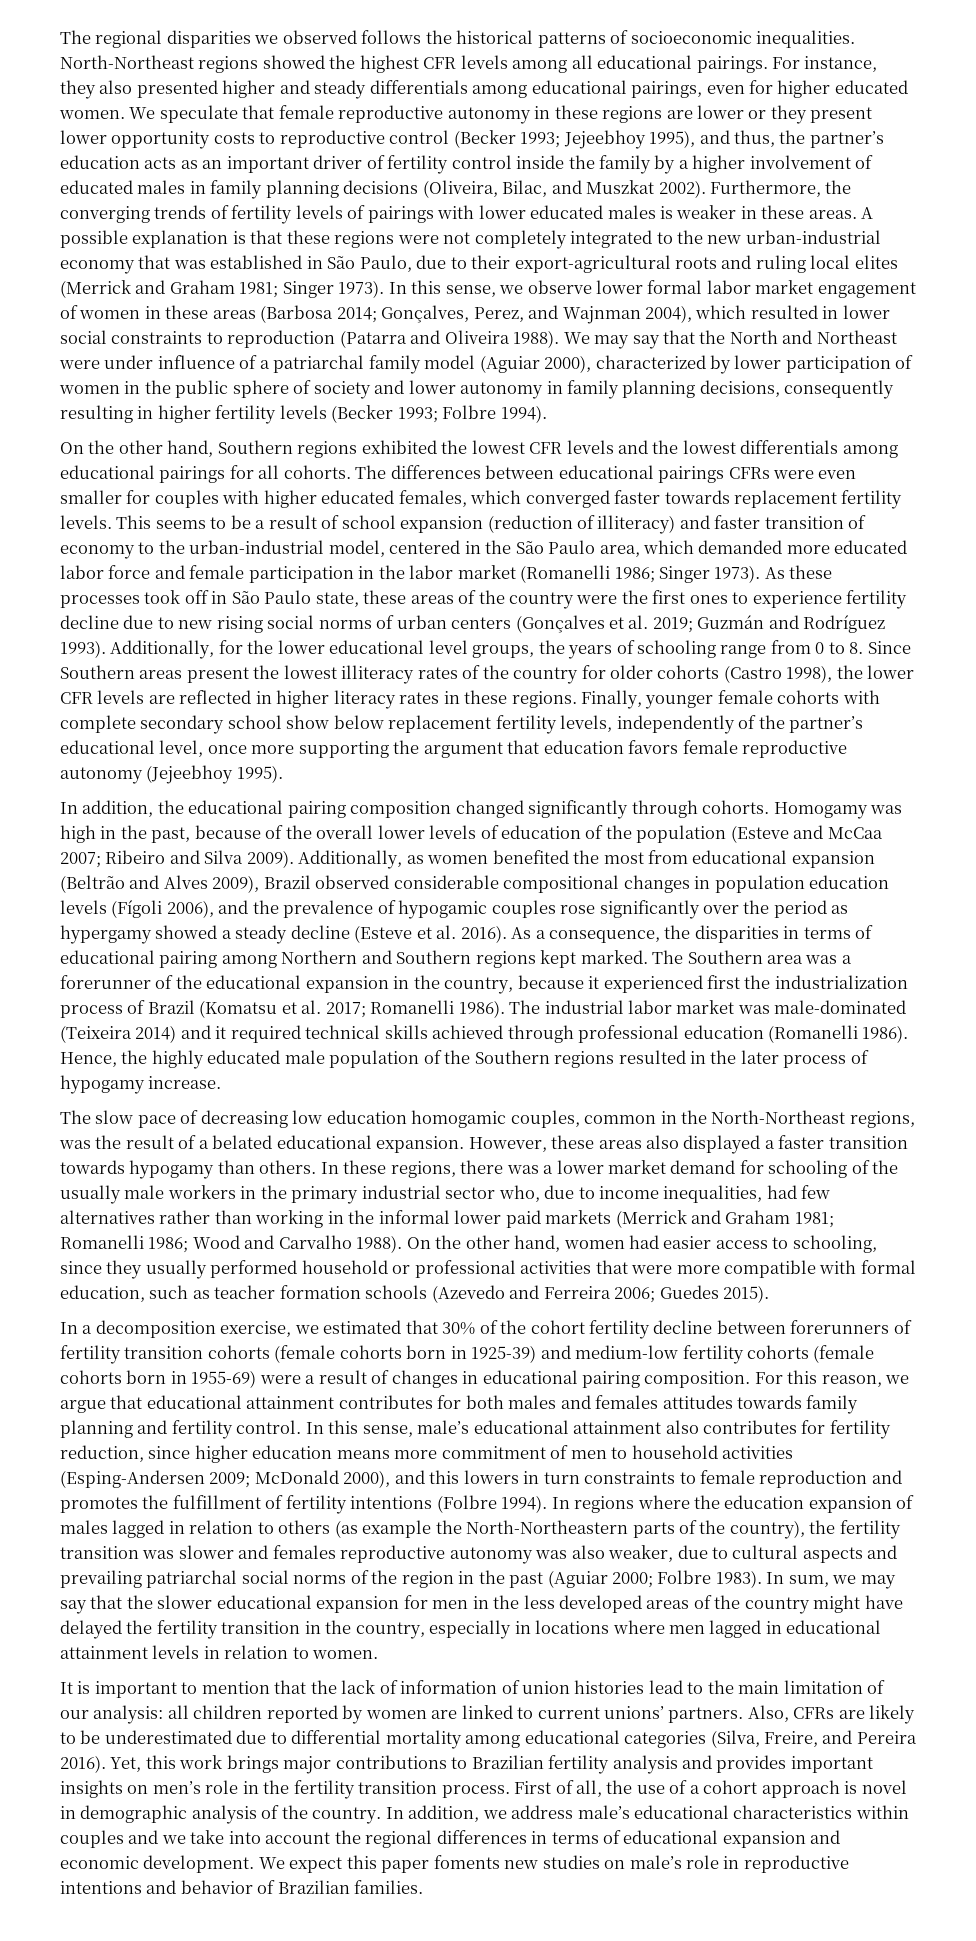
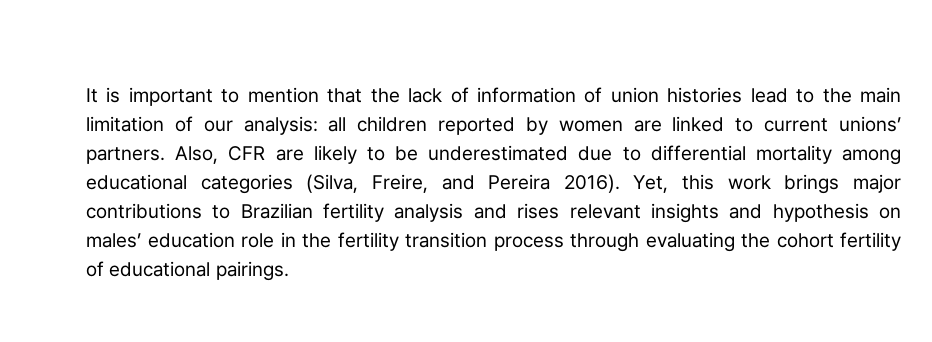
- The regional disparities we observed follows the historical patterns of socioeconomic inequalities. North-Northeast regions showed the highest CFR levels among all educational pairings. For instance, they also presented higher and steady differentials among educational pairings, even for higher educated women. We speculate that female reproductive autonomy in these regions are lower or they present lower opportunity costs to reproductive control (Becker 1993; Jejeebhoy 1995), and thus, the partner’s education acts as an important driver of fertility control inside the family by a higher involvement of educated males in family planning decisions (Oliveira, Bilac, and Muszkat 2002). Furthermore, the converging trends of fertility levels of pairings with lower educated males is weaker in these areas. A possible explanation is that these regions were not completely integrated to the new urban-industrial economy that was established in São Paulo, due to their export-agricultural roots and ruling local elites (Merrick and Graham 1981; Singer 1973). In this sense, we observe lower formal labor market engagement of women in these areas (Barbosa 2014; Gonçalves, Perez, and Wajnman 2004), which resulted in lower social constraints to reproduction (Patarra and Oliveira 1988). We may say that the North and Northeast were under influence of a patriarchal family model (Aguiar 2000), characterized by lower participation of women in the public sphere of society and lower autonomy in family planning decisions, consequently resulting in higher fertility levels (Becker 1993; Folbre 1994).
- On the other hand, Southern regions exhibited the lowest CFR levels and the lowest differentials among educational pairings for all cohorts. The differences between educational pairings CFRs were even smaller for couples with higher educated females, which converged faster towards replacement fertility levels. This seems to be a result of school expansion (reduction of illiteracy) and faster transition of economy to the urban-industrial model, centered in the São Paulo area, which demanded more educated labor force and female participation in the labor market (Romanelli 1986; Singer 1973). As these processes took off in São Paulo state, these areas of the country were the first ones to experience fertility decline due to new rising social norms of urban centers (Gonçalves et al. 2019; Guzmán and Rodríguez 1993). Additionally, for the lower educational level groups, the years of schooling range from 0 to 8. Since Southern areas present the lowest illiteracy rates of the country for older cohorts (Castro 1998), the lower CFR levels are reflected in higher literacy rates in these regions. Finally, younger female cohorts with complete secondary school show below replacement fertility levels, independently of the partner’s educational level, once more supporting the argument that education favors female reproductive autonomy (Jejeebhoy 1995).
- In addition, the educational pairing composition changed significantly through cohorts. Homogamy was high in the past, because of the overall lower levels of education of the population (Esteve and McCaa 2007; Ribeiro and Silva 2009). Additionally, as women benefited the most from educational expansion (Beltrão and Alves 2009), Brazil observed considerable compositional changes in population education levels (Fígoli 2006), and the prevalence of hypogamic couples rose significantly over the period as hypergamy showed a steady decline (Esteve et al. 2016). As a consequence, the disparities in terms of educational pairing among Northern and Southern regions kept marked. The Southern area was a forerunner of the educational expansion in the country, because it experienced first the industrialization process of Brazil (Komatsu et al. 2017; Romanelli 1986). The industrial labor market was male-dominated (Teixeira 2014) and it required technical skills achieved through professional education (Romanelli 1986). Hence, the highly educated male population of the Southern regions resulted in the later process of hypogamy increase.
- The slow pace of decreasing low education homogamic couples, common in the North-Northeast regions, was the result of a belated educational expansion. However, these areas also displayed a faster transition towards hypogamy than others. In these regions, there was a lower market demand for schooling of the usually male workers in the primary industrial sector who, due to income inequalities, had few alternatives rather than working in the informal lower paid markets (Merrick and Graham 1981; Romanelli 1986; Wood and Carvalho 1988). On the other hand, women had easier access to schooling, since they usually performed household or professional activities that were more compatible with formal education, such as teacher formation schools (Azevedo and Ferreira 2006; Guedes 2015).
- In a decomposition exercise, we estimated that 30% of the cohort fertility decline between forerunners of fertility transition cohorts (female cohorts born in 1925-39) and medium-low fertility cohorts (female cohorts born in 1955-69) were a result of changes in educational pairing composition. For this reason, we argue that educational attainment contributes for both males and females attitudes towards family planning and fertility control. In this sense, male’s educational attainment also contributes for fertility reduction, since higher education means more commitment of men to household activities (Esping-Andersen 2009; McDonald 2000), and this lowers in turn constraints to female reproduction and promotes the fulfillment of fertility intentions (Folbre 1994). In regions where the education expansion of males lagged in relation to others (as example the North-Northeastern parts of the country), the fertility transition was slower and females reproductive autonomy was also weaker, due to cultural aspects and prevailing patriarchal social norms of the region in the past (Aguiar 2000; Folbre 1983). In sum, we may say that the slower educational expansion for men in the less developed areas of the country might have delayed the fertility transition in the country, especially in locations where men lagged in educational attainment levels in relation to women.
- Also, CFRs are likely to be underestimated due to differential mortality among educational categories (Silva, Freire, and Pereira 2016).
+ Also, CFR are likely to be underestimated due to differential mortality among educational categories (Silva, Freire, and Pereira 2016).
- Yet, this work brings major contributions to Brazilian fertility analysis and provides important insights on men’s role in the fertility transition process. First of all, the use of a cohort approach is novel in demographic analysis of the country. In addition, we address male’s educational characteristics within couples and we take into account the regional differences in terms of educational expansion and economic development. We expect this paper foments new studies on male’s role in reproductive intentions and behavior of Brazilian families.
+ Yet, this work brings major contributions to Brazilian fertility analysis and rises relevant insights and hypothesis on males’ education role in the fertility transition process through evaluating the cohort fertility of educational pairings.

